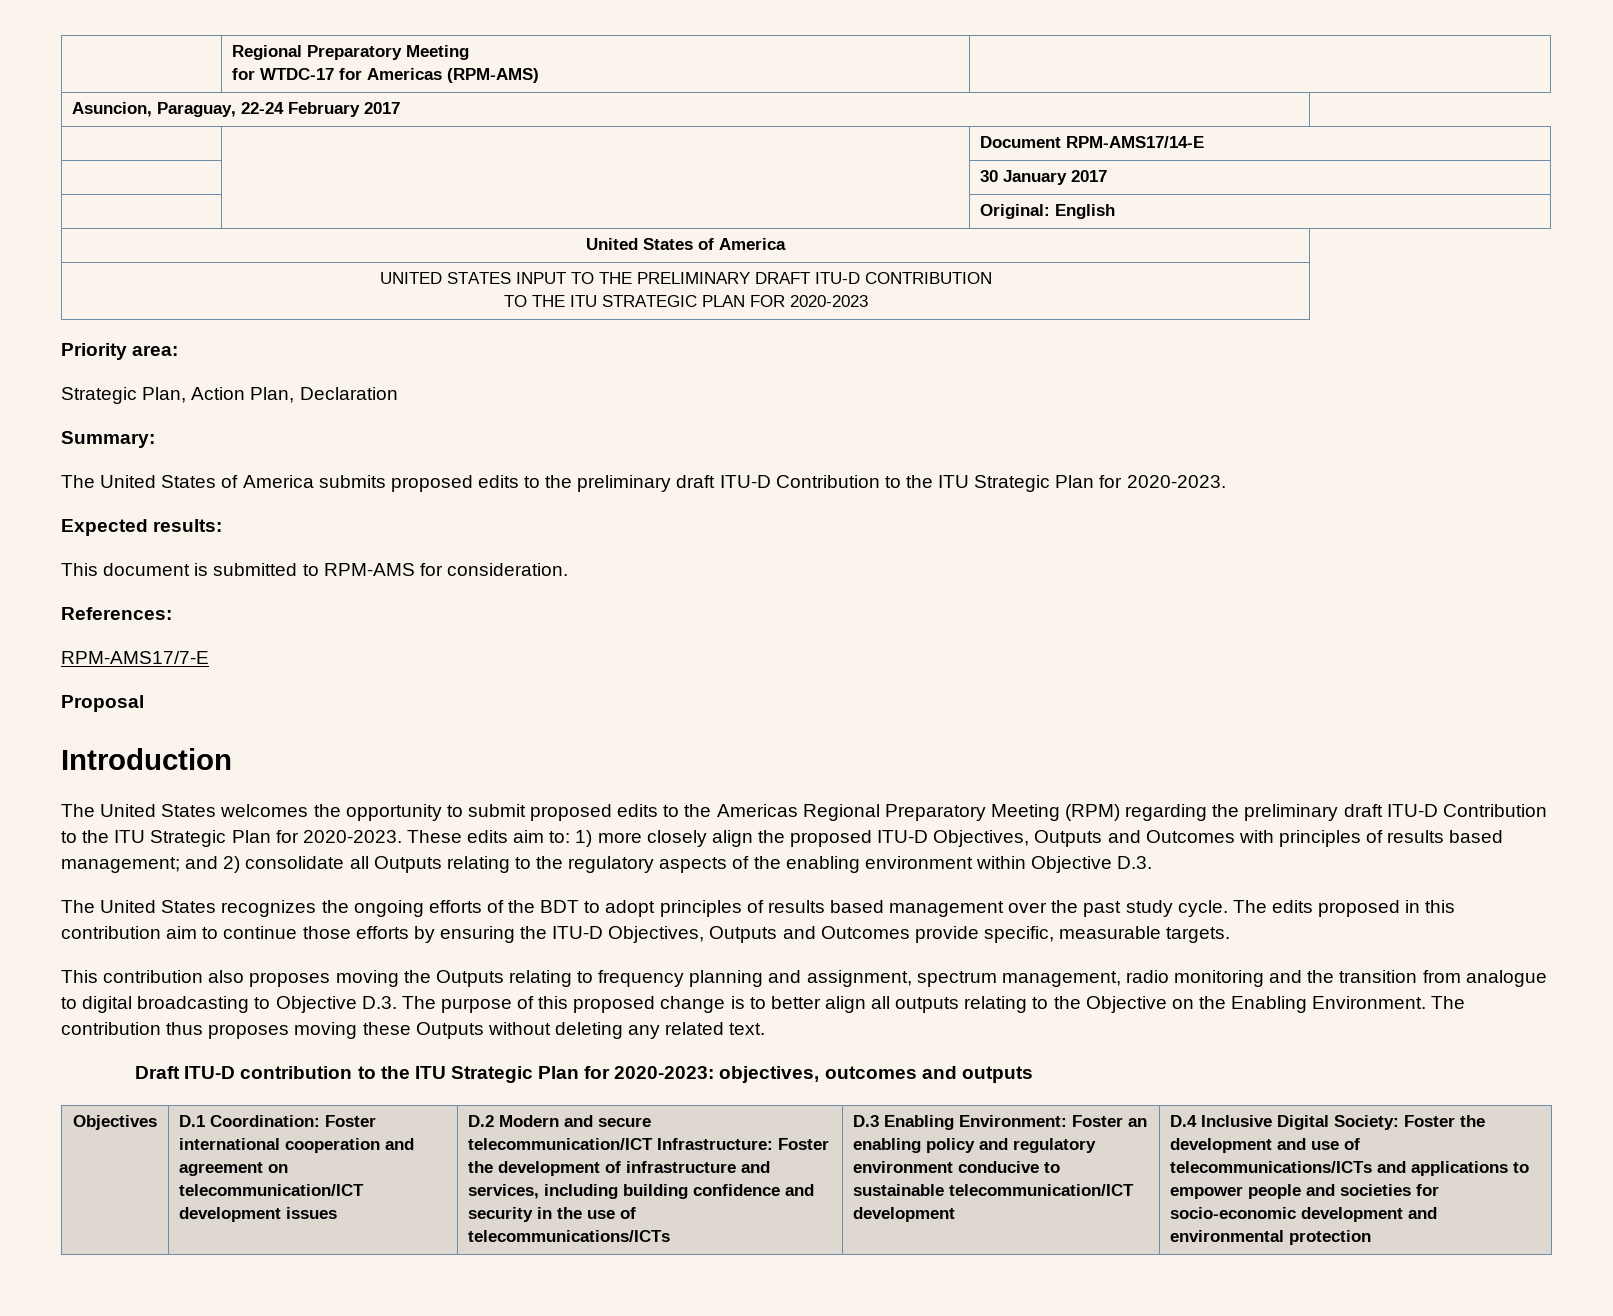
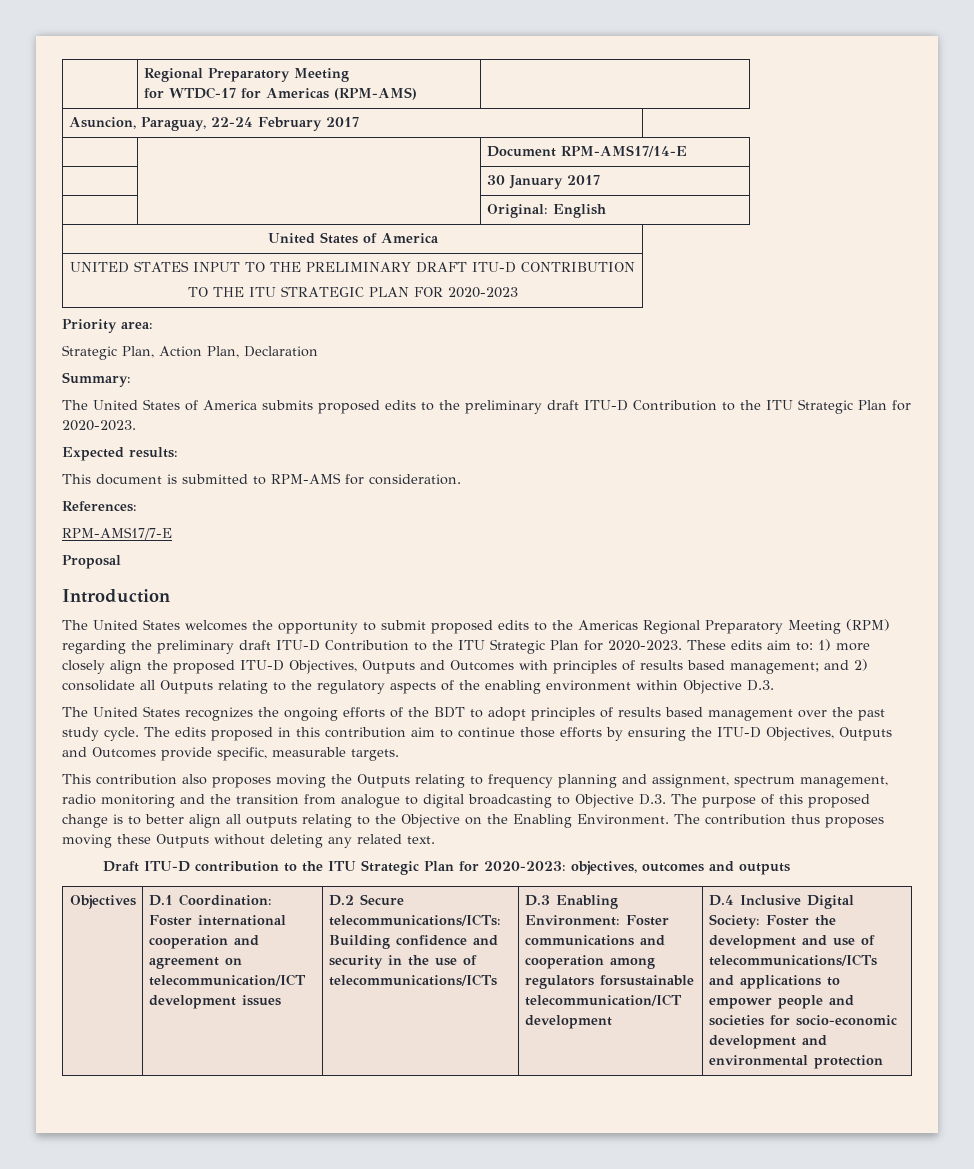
- D.2 Modern and secure telecommunication/ICT Infrastructure: Foster the development of infrastructure and services, including building confidence and security in the use of telecommunications/ICTs
+ D.2 Secure telecommunications/ICTs: Building confidence and security in the use of telecommunications/ICTs
- D.3 Enabling Environment: Foster an enabling policy and regulatory environment conducive to sustainable telecommunication/ICT development
+ D.3 Enabling Environment: Foster communications and cooperation among regulators forsustainable telecommunication/ICT development

